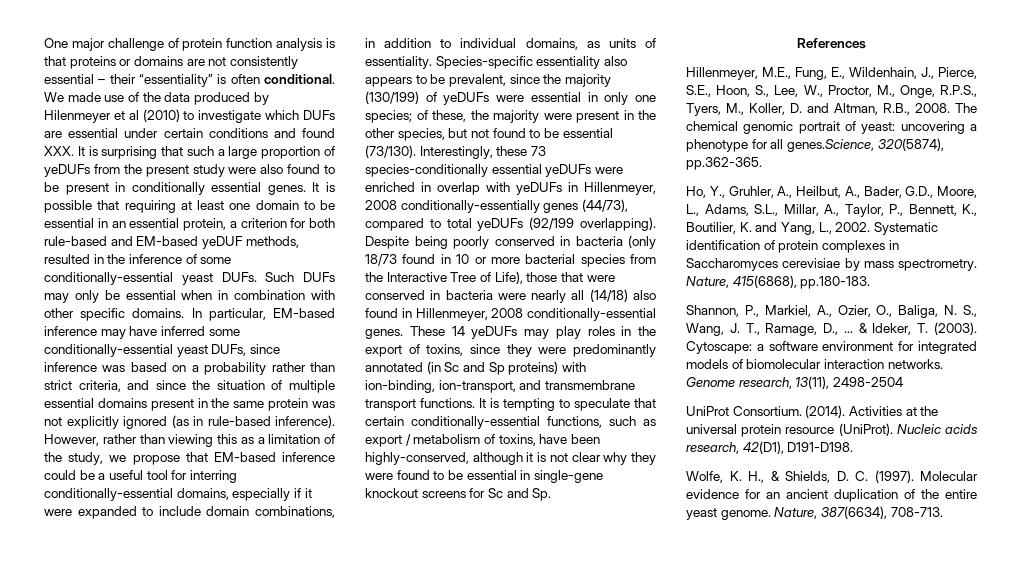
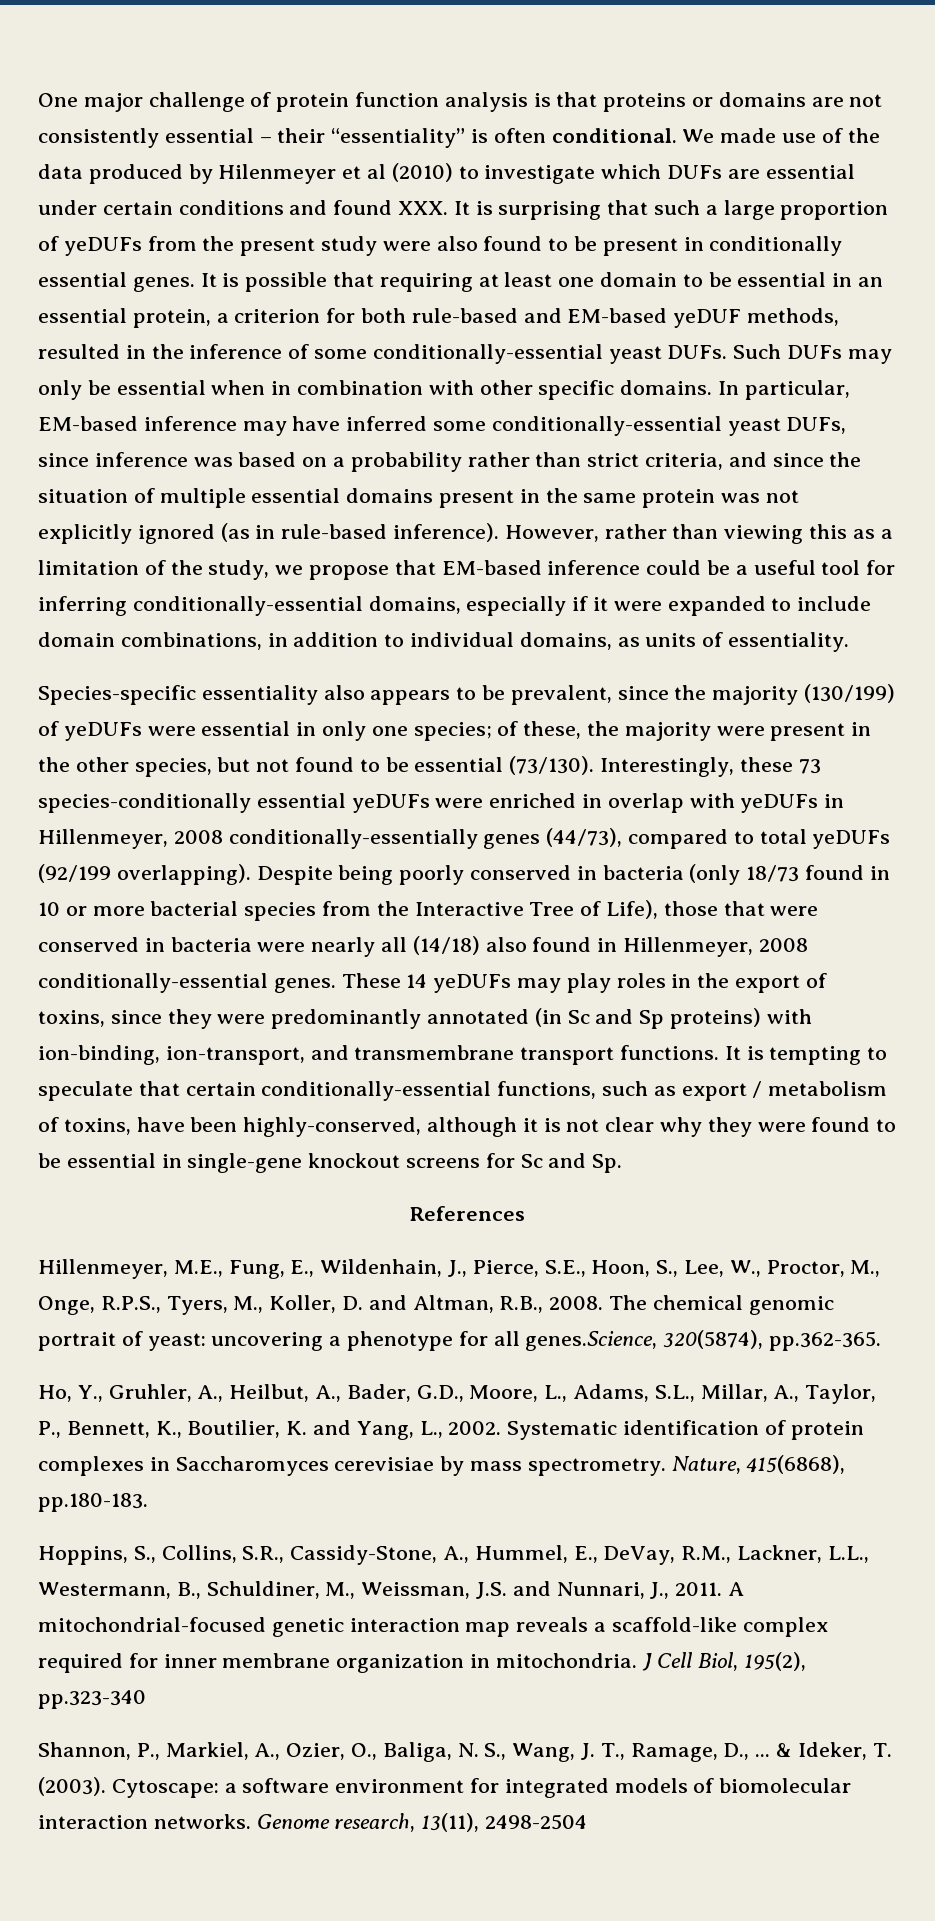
- However, rather than viewing this as a limitation of the study, we propose that EM-based inference could be a useful tool for interring conditionally-essential domains, especially if it were expanded to include domain combinations, in addition to individual domains, as units of essentiality. Species-specific essentiality also appears to be prevalent, since the majority (130/199) of yeDUFs were essential in only one species;
+ However, rather than viewing this as a limitation of the study, we propose that EM-based inference could be a useful tool for inferring conditionally-essential domains, especially if it were expanded to include domain combinations, in addition to individual domains, as units of essentiality.
+ Species-specific essentiality also appears to be prevalent, since the majority (130/199) of yeDUFs were essential in only one species;
+ Hoppins, S., Collins, S.R., Cassidy-Stone, A., Hummel, E., DeVay, R.M., Lackner, L.L., Westermann, B., Schuldiner, M., Weissman, J.S. and Nunnari, J., 2011. A mitochondrial-focused genetic interaction map reveals a scaffold-like complex required for inner membrane organization in mitochondria. J Cell Biol, 195(2), pp.323-340
- UniProt Consortium. (2014). Activities at the universal protein resource (UniProt). Nucleic acids research, 42(D1), D191-D198.
- Wolfe, K. H., & Shields, D. C. (1997). Molecular evidence for an ancient duplication of the entire yeast genome. Nature, 387(6634), 708-713.

